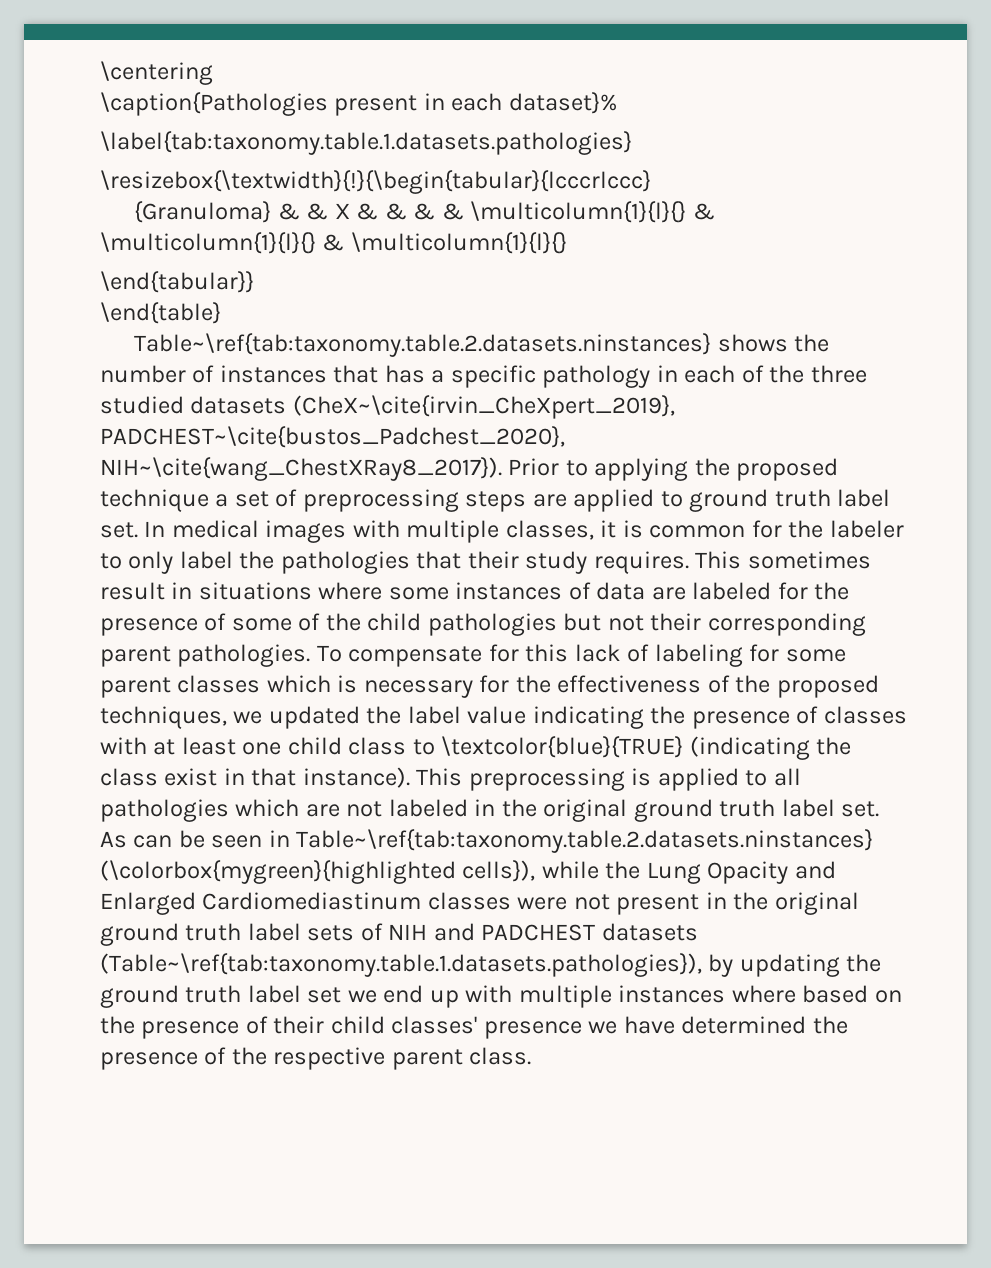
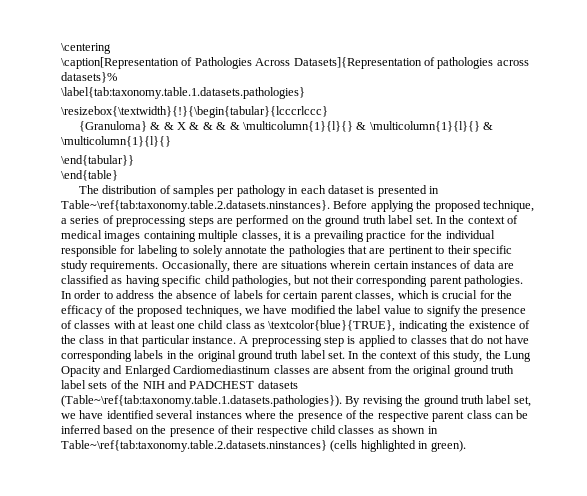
- \caption{Pathologies present in each dataset}%
+ \caption[Representation of Pathologies Across Datasets]{Representation of pathologies across datasets}%
- Table~\ref{tab:taxonomy.table.2.datasets.ninstances} shows the number of instances that has a specific pathology in each of the three studied datasets (CheX~\cite{irvin_CheXpert_2019}, PADCHEST~\cite{bustos_Padchest_2020}, NIH~\cite{wang_ChestXRay8_2017}). Prior to applying the proposed technique a set of preprocessing steps are applied to ground truth label set. In medical images with multiple classes, it is common for the labeler to only label the pathologies that their study requires. This sometimes result in situations where some instances of data are labeled for the presence of some of the child pathologies but not their corresponding parent pathologies.
+ The distribution of samples per pathology in each dataset is presented in Table~\ref{tab:taxonomy.table.2.datasets.ninstances}. Before applying the proposed technique, a series of preprocessing steps are performed on the ground truth label set. In the context of medical images containing multiple classes, it is a prevailing practice for the individual responsible for labeling to solely annotate the pathologies that are pertinent to their specific study requirements. Occasionally, there are situations wherein certain instances of data are classified as having specific child pathologies, but not their corresponding parent pathologies.
- To compensate for this lack of labeling for some parent classes which is necessary for the effectiveness of the proposed techniques, we updated the label value indicating the presence of classes with at least one child class to \textcolor{blue}{TRUE} (indicating the class exist in that instance). This preprocessing is applied to all pathologies which are not labeled in the original ground truth label set.
+ In order to address the absence of labels for certain parent classes, which is crucial for the efficacy of the proposed techniques, we have modified the label value to signify the presence of classes with at least one child class as \textcolor{blue}{TRUE}, indicating the existence of the class in that particular instance. A preprocessing step is applied to classes that do not have corresponding labels in the original ground truth label set.
- As can be seen in Table~\ref{tab:taxonomy.table.2.datasets.ninstances} (\colorbox{mygreen}{highlighted cells}), while the Lung Opacity and Enlarged Cardiomediastinum classes were not present in the original ground truth label sets of NIH and PADCHEST datasets (Table~\ref{tab:taxonomy.table.1.datasets.pathologies}), by updating the ground truth label set we end up with multiple instances where based on the presence of their child classes' presence we have determined the presence of the respective parent class.
+ In the context of this study, the Lung Opacity and Enlarged Cardiomediastinum classes are absent from the original ground truth label sets of the NIH and PADCHEST datasets (Table~\ref{tab:taxonomy.table.1.datasets.pathologies}). By revising the ground truth label set, we have identified several instances where the presence of the respective parent class can be inferred based on the presence of their respective child classes as shown in Table~\ref{tab:taxonomy.table.2.datasets.ninstances} (cells highlighted in green).

